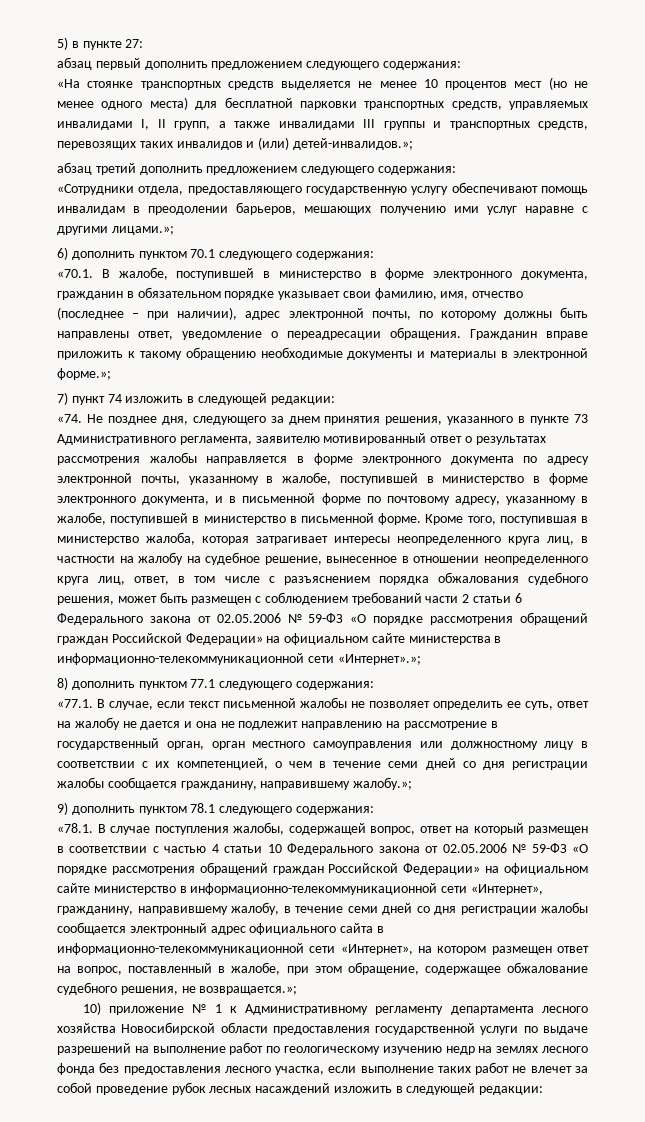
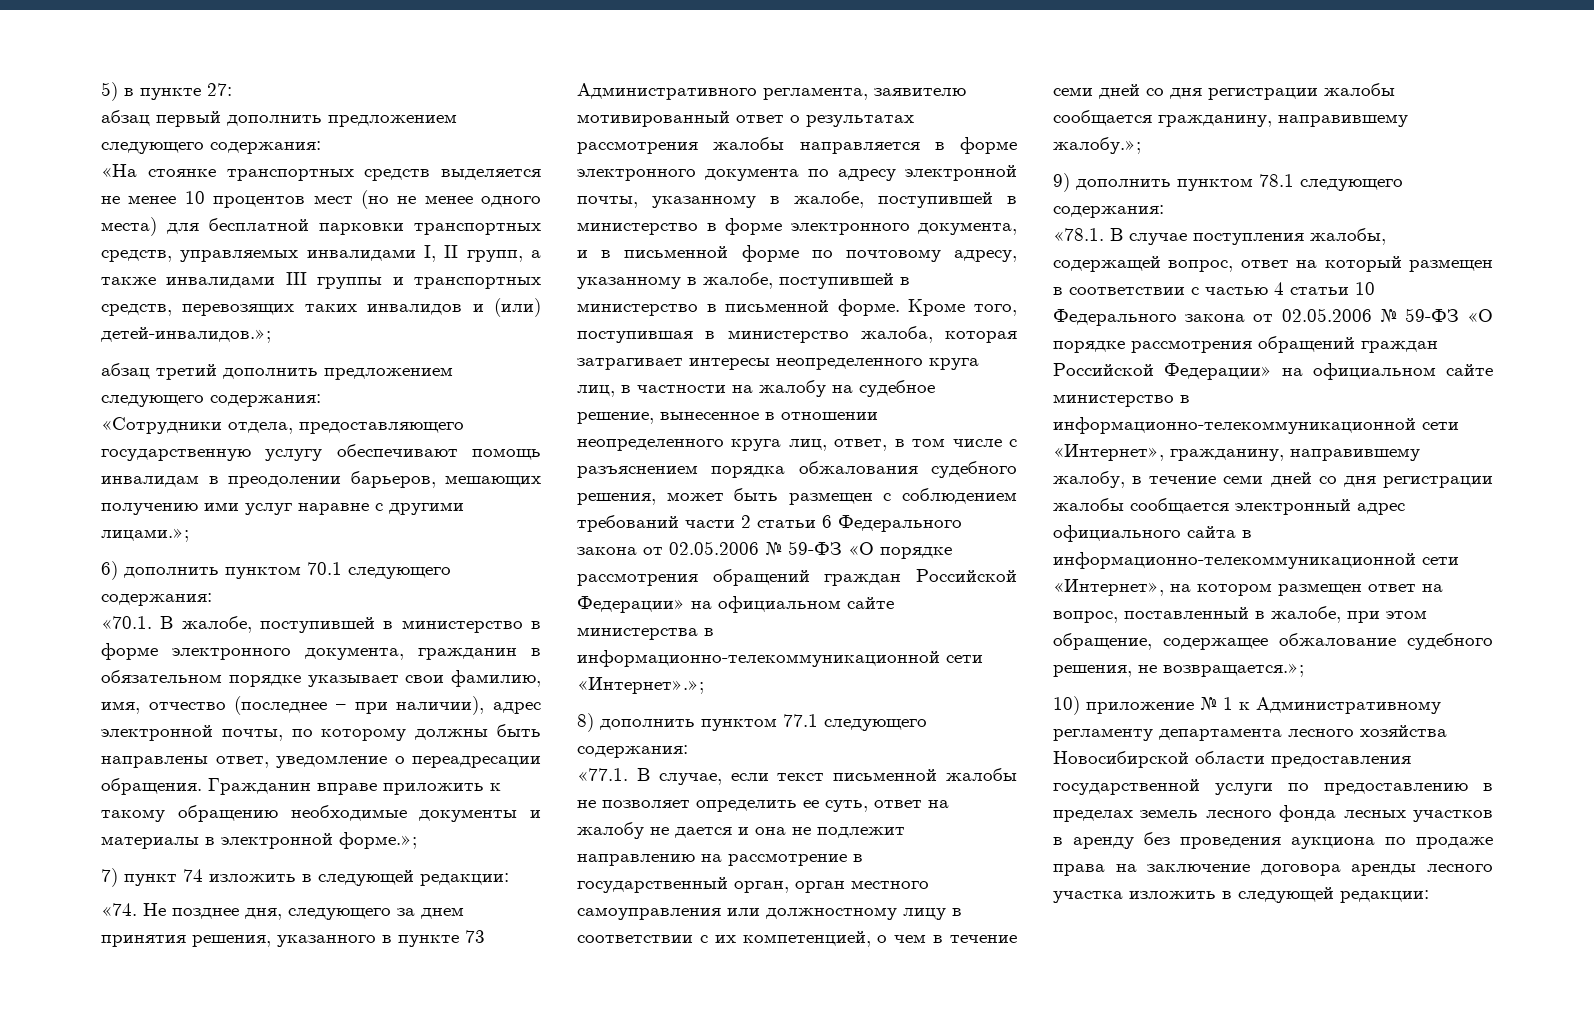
- 10) приложение № 1 к Административному регламенту департамента лесного хозяйства Новосибирской области предоставления государственной услуги по выдаче разрешений на выполнение работ по геологическому изучению недр на землях лесного фонда без предоставления лесного участка, если выполнение таких работ не влечет за собой проведение рубок лесных насаждений изложить в следующей редакции:
+ 10) приложение № 1 к Административному регламенту департамента лесного хозяйства Новосибирской области предоставления государственной услуги по предоставлению в пределах земель лесного фонда лесных участков в аренду без проведения аукциона по продаже права на заключение договора аренды лесного участка изложить в следующей редакции:

